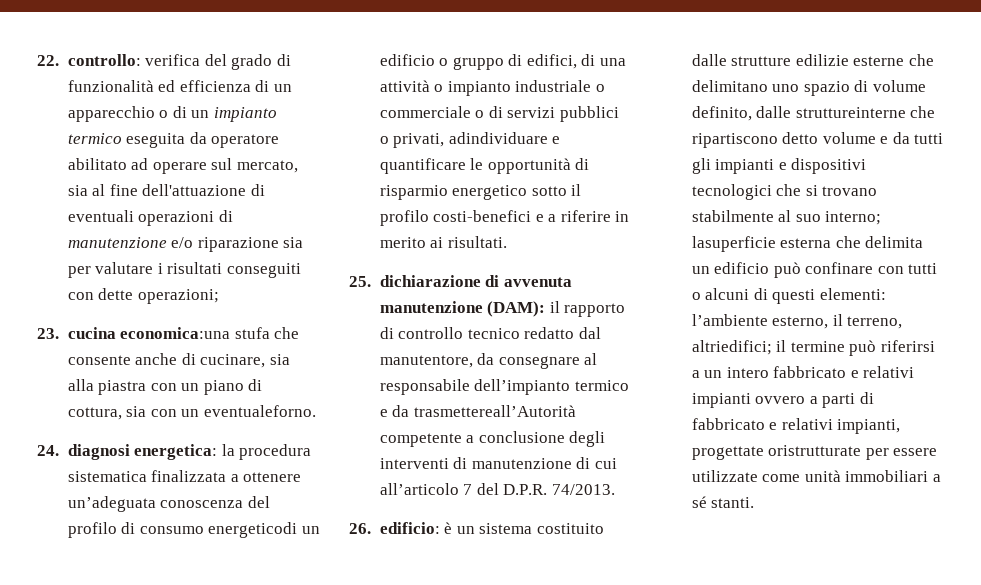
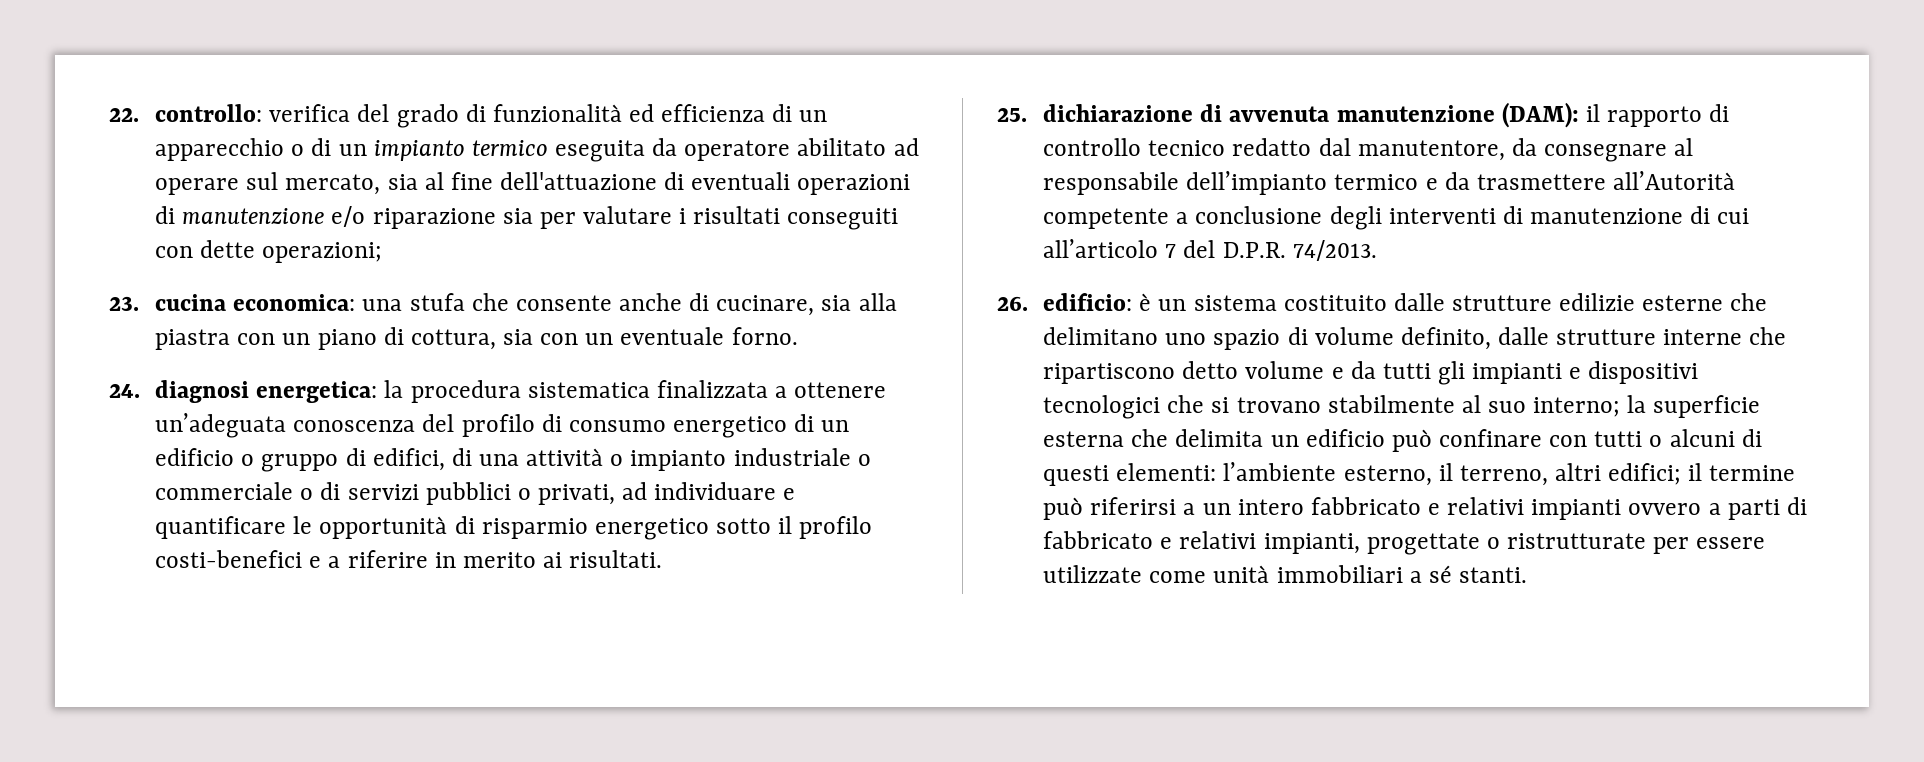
- 23. cucina economica:una stufa che consente anche di cucinare, sia alla piastra con un piano di cottura, sia con un eventualeforno.
+ 23. cucina economica: una stufa che consente anche di cucinare, sia alla piastra con un piano di cottura, sia con un eventuale forno.
- 24. diagnosi energetica: la procedura sistematica finalizzata a ottenere un’adeguata conoscenza del profilo di consumo energeticodi un edificio o gruppo di edifici, di una attività o impianto industriale o commerciale o di servizi pubblici o privati, adindividuare e quantificare le opportunità di risparmio energetico sotto il profilo costi-benefici e a riferire in merito ai risultati.
+ 24. diagnosi energetica: la procedura sistematica finalizzata a ottenere un’adeguata conoscenza del profilo di consumo energetico di un edificio o gruppo di edifici, di una attività o impianto industriale o commerciale o di servizi pubblici o privati, ad individuare e quantificare le opportunità di risparmio energetico sotto il profilo costi-benefici e a riferire in merito ai risultati.
- 25. dichiarazione di avvenuta manutenzione (DAM): il rapporto di controllo tecnico redatto dal manutentore, da consegnare al responsabile dell’impianto termico e da trasmettereall’Autorità competente a conclusione degli interventi di manutenzione di cui all’articolo 7 del D.P.R. 74/2013.
+ 25. dichiarazione di avvenuta manutenzione (DAM): il rapporto di controllo tecnico redatto dal manutentore, da consegnare al responsabile dell’impianto termico e da trasmettere all’Autorità competente a conclusione degli interventi di manutenzione di cui all’articolo 7 del D.P.R. 74/2013.
- è un sistema costituito dalle strutture edilizie esterne che delimitano uno spazio di volume definito, dalle struttureinterne che ripartiscono detto volume e da tutti gli impianti e dispositivi tecnologici che si trovano stabilmente al suo interno;
+ è un sistema costituito dalle strutture edilizie esterne che delimitano uno spazio di volume definito, dalle strutture interne che ripartiscono detto volume e da tutti gli impianti e dispositivi tecnologici che si trovano stabilmente al suo interno;
- lasuperficie esterna che delimita un edificio può confinare con tutti o alcuni di questi elementi:
+ la superficie esterna che delimita un edificio può confinare con tutti o alcuni di questi elementi:
- l’ambiente esterno, il terreno, altriedifici;
+ l’ambiente esterno, il terreno, altri edifici;
- il termine può riferirsi a un intero fabbricato e relativi impianti ovvero a parti di fabbricato e relativi impianti, progettate oristrutturate per essere utilizzate come unità immobiliari a sé stanti.
+ il termine può riferirsi a un intero fabbricato e relativi impianti ovvero a parti di fabbricato e relativi impianti, progettate o ristrutturate per essere utilizzate come unità immobiliari a sé stanti.

